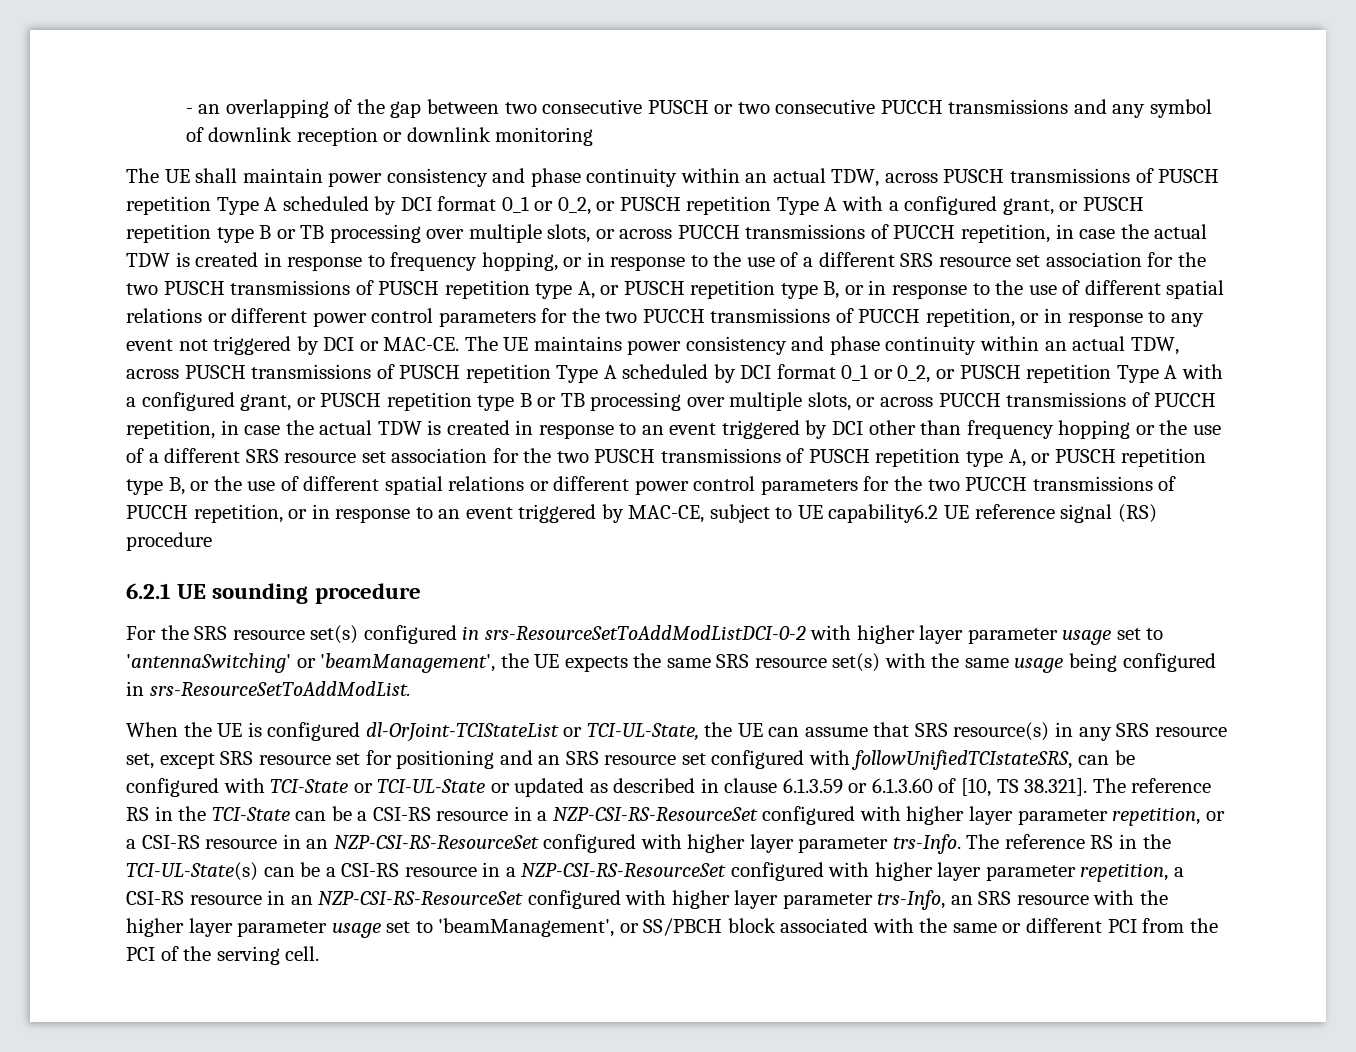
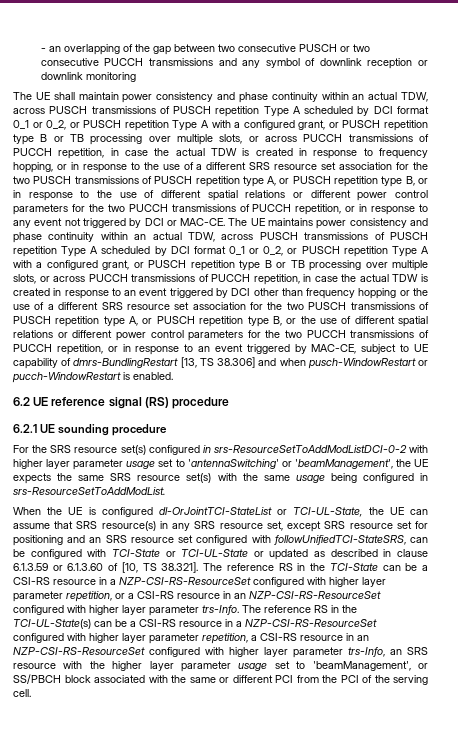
- The UE maintains power consistency and phase continuity within an actual TDW, across PUSCH transmissions of PUSCH repetition Type A scheduled by DCI format 0_1 or 0_2, or PUSCH repetition Type A with a configured grant, or PUSCH repetition type B or TB processing over multiple slots, or across PUCCH transmissions of PUCCH repetition, in case the actual TDW is created in response to an event triggered by DCI other than frequency hopping or the use of a different SRS resource set association for the two PUSCH transmissions of PUSCH repetition type A, or PUSCH repetition type B, or the use of different spatial relations or different power control parameters for the two PUCCH transmissions of PUCCH repetition, or in response to an event triggered by MAC-CE, subject to UE capability6.2 UE reference signal (RS) procedure
+ The UE maintains power consistency and phase continuity within an actual TDW, across PUSCH transmissions of PUSCH repetition Type A scheduled by DCI format 0_1 or 0_2, or PUSCH repetition Type A with a configured grant, or PUSCH repetition type B or TB processing over multiple slots, or across PUCCH transmissions of PUCCH repetition, in case the actual TDW is created in response to an event triggered by DCI other than frequency hopping or the use of a different SRS resource set association for the two PUSCH transmissions of PUSCH repetition type A, or PUSCH repetition type B, or the use of different spatial relations or different power control parameters for the two PUCCH transmissions of PUCCH repetition, or in response to an event triggered by MAC-CE, subject to UE capability of dmrs-BundlingRestart [13, TS 38.306] and when pusch-WindowRestart or pucch-WindowRestart is enabled.
+ 6.2 UE reference signal (RS) procedure
- When the UE is configured dl-OrJoint-TCIStateList or TCI-UL-State, the UE can assume that SRS resource(s) in any SRS resource set, except SRS resource set for positioning and an SRS resource set configured with followUnifiedTCIstateSRS, can be configured with TCI-State or TCI-UL-State or updated as described in clause 6.1.3.59 or 6.1.3.60 of [10, TS 38.321]. The reference RS in the TCI-State can be a CSI-RS resource in a NZP-CSI-RS-ResourceSet configured with higher layer parameter repetition, or a CSI-RS resource in an NZP-CSI-RS-ResourceSet configured with higher layer parameter trs-Info.
+ When the UE is configured dl-OrJointTCI-StateList or TCI-UL-State, the UE can assume that SRS resource(s) in any SRS resource set, except SRS resource set for positioning and an SRS resource set configured with followUnifiedTCI-StateSRS, can be configured with TCI-State or TCI-UL-State or updated as described in clause 6.1.3.59 or 6.1.3.60 of [10, TS 38.321]. The reference RS in the TCI-State can be a CSI-RS resource in a NZP-CSI-RS-ResourceSet configured with higher layer parameter repetition, or a CSI-RS resource in an NZP-CSI-RS-ResourceSet configured with higher layer parameter trs-Info.

